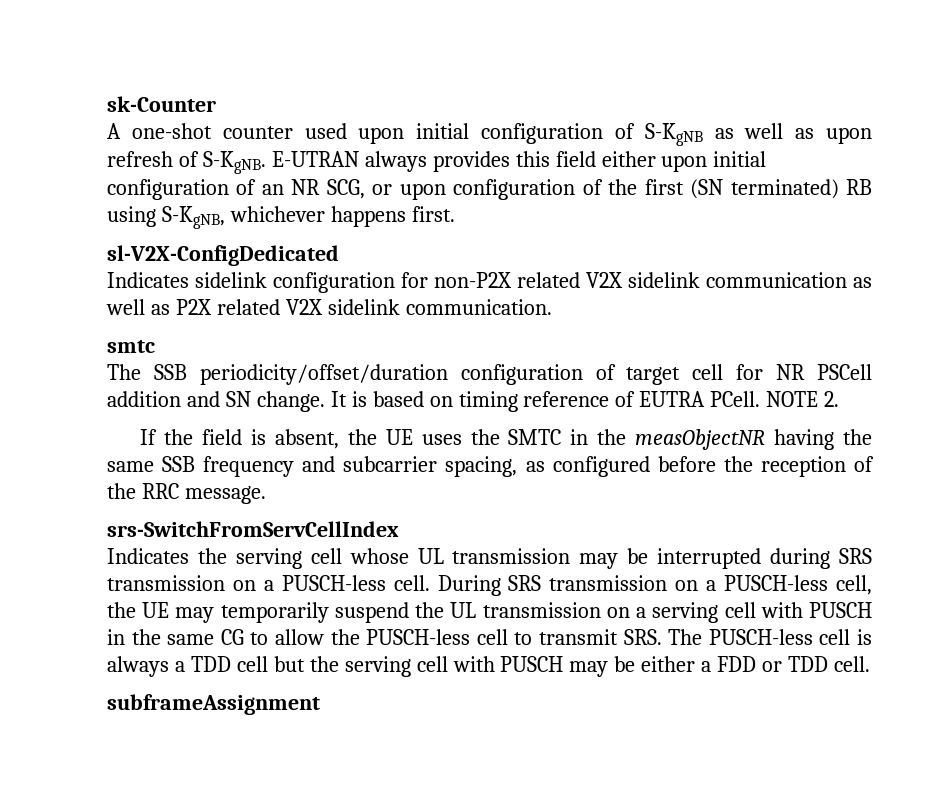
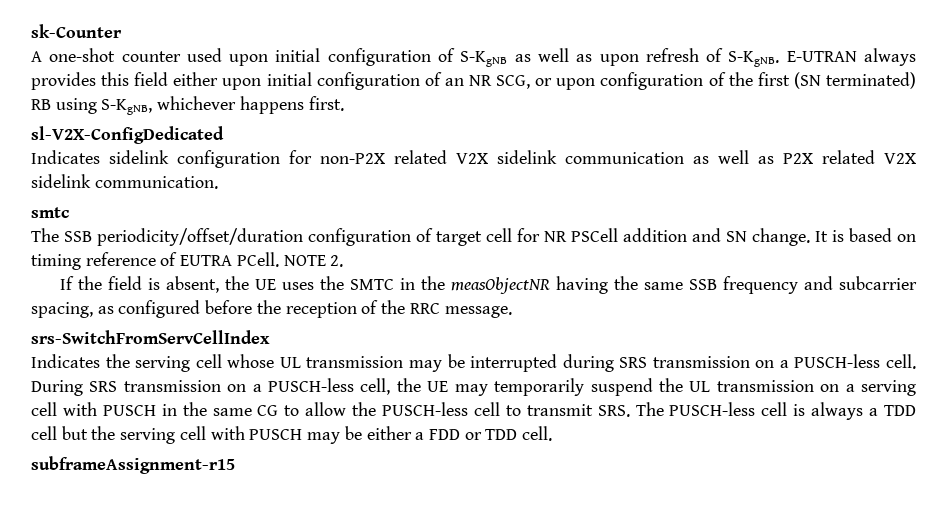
- subframeAssignment
+ subframeAssignment-r15

